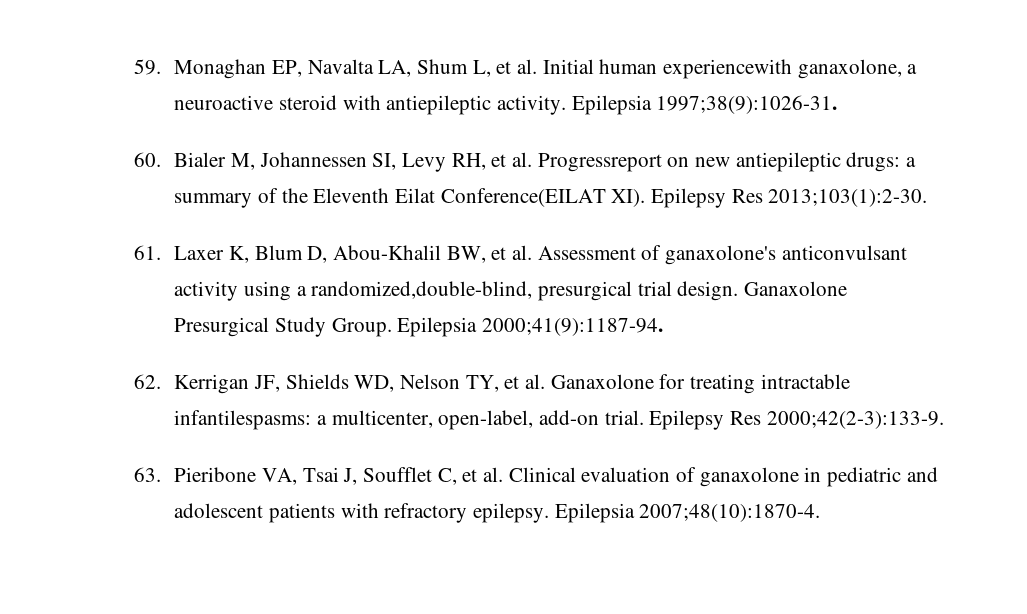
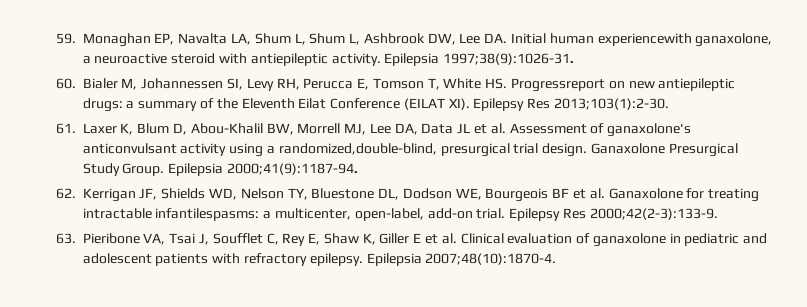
- 59. Monaghan EP, Navalta LA, Shum L, et al. Initial human experiencewith ganaxolone, a neuroactive steroid with antiepileptic activity.
+ 59. Monaghan EP, Navalta LA, Shum L, Shum L, Ashbrook DW, Lee DA. Initial human experiencewith ganaxolone, a neuroactive steroid with antiepileptic activity.
- 60. Bialer M, Johannessen SI, Levy RH, et al. Progressreport on new antiepileptic drugs: a summary of the Eleventh Eilat Conference(EILAT XI). Epilepsy Res 2013;103(1):2-30.
+ 60. Bialer M, Johannessen SI, Levy RH, Perucca E, Tomson T, White HS. Progressreport on new antiepileptic drugs: a summary of the Eleventh Eilat Conference (EILAT XI). Epilepsy Res 2013;103(1):2-30.
- 61. Laxer K, Blum D, Abou-Khalil BW, et al. Assessment of ganaxolone's anticonvulsant activity using a randomized,double-blind, presurgical trial design.
+ 61. Laxer K, Blum D, Abou-Khalil BW, Morrell MJ, Lee DA, Data JL et al. Assessment of ganaxolone's anticonvulsant activity using a randomized,double-blind, presurgical trial design.
- 62. Kerrigan JF, Shields WD, Nelson TY, et al. Ganaxolone for treating intractable infantilespasms: a multicenter, open-label, add-on trial.
+ 62. Kerrigan JF, Shields WD, Nelson TY, Bluestone DL, Dodson WE, Bourgeois BF et al. Ganaxolone for treating intractable infantilespasms: a multicenter, open-label, add-on trial.
- 63. Pieribone VA, Tsai J, Soufflet C, et al. Clinical evaluation of ganaxolone in pediatric and adolescent patients with refractory epilepsy.
+ 63. Pieribone VA, Tsai J, Soufflet C, Rey E, Shaw K, Giller E et al. Clinical evaluation of ganaxolone in pediatric and adolescent patients with refractory epilepsy.

